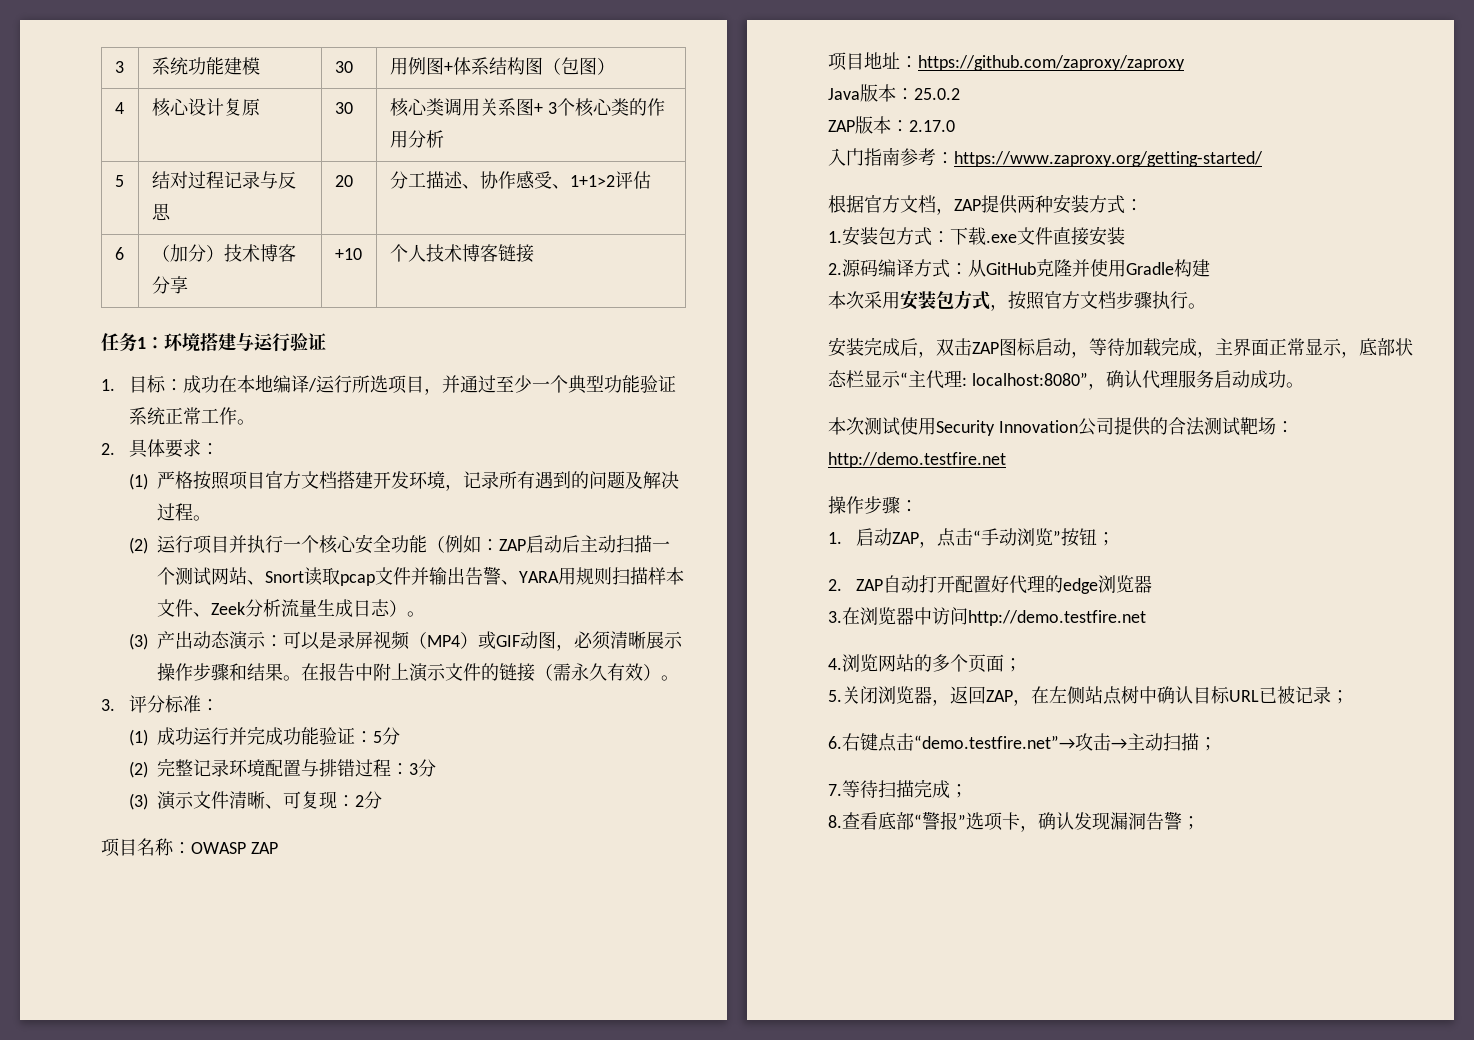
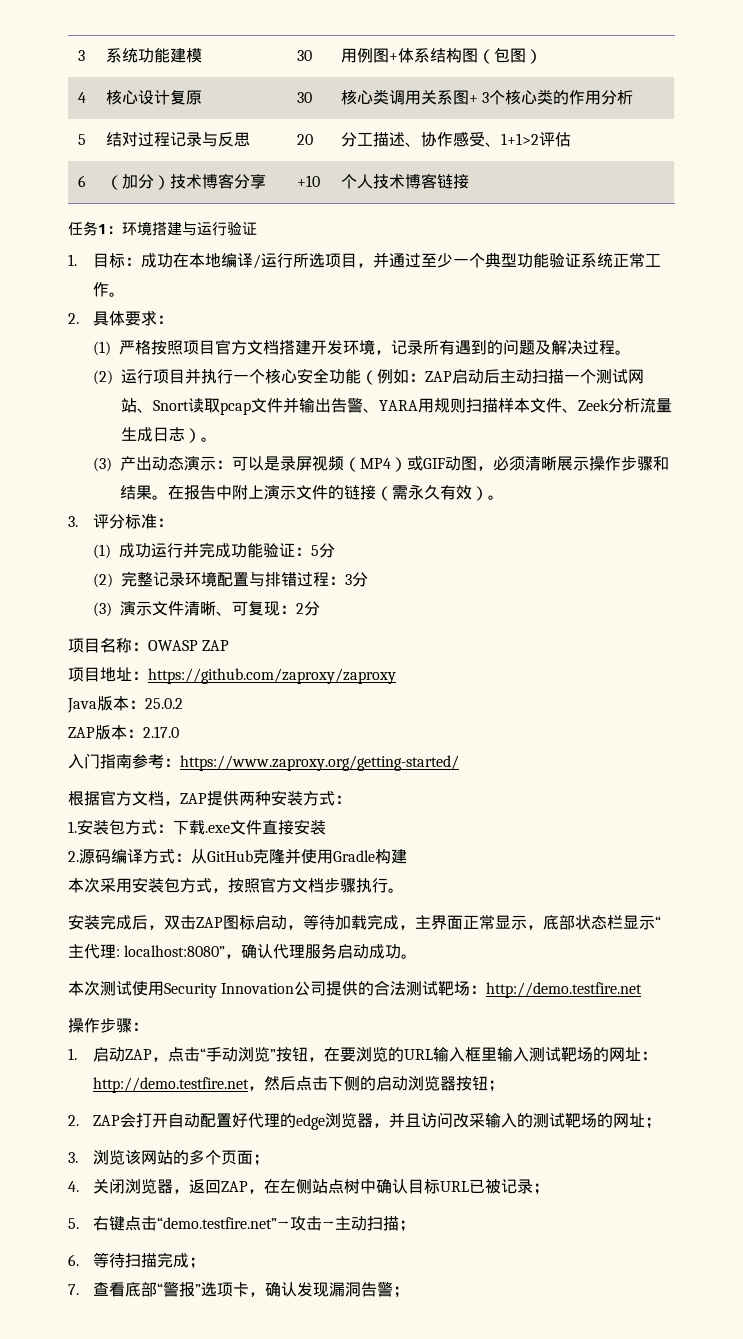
- 1.启动ZAP，点击“手动浏览”按钮；
+ 1.启动ZAP，点击“手动浏览”按钮，在要浏览的URL输入框里输入测试靶场的网址：http://demo.testfire.net，然后点击下侧的启动浏览器按钮；
- 2. ZAP自动打开配置好代理的edge浏览器
- 3.在浏览器中访问http://demo.testfire.net
- 4.浏览网站的多个页面；
+ 2. ZAP会打开自动配置好代理的edge浏览器，并且访问改采输入的测试靶场的网址；
+ 3.浏览该网站的多个页面；
- 5.关闭浏览器，返回ZAP，在左侧站点树中确认目标URL已被记录；
+ 4.关闭浏览器，返回ZAP，在左侧站点树中确认目标URL已被记录；
- 6.右键点击“demo.testfire.net”→攻击→主动扫描；
+ 5.右键点击“demo.testfire.net”→攻击→主动扫描；
- 7.等待扫描完成；
+ 6.等待扫描完成；
- 8.查看底部“警报”选项卡，确认发现漏洞告警；
+ 7.查看底部“警报”选项卡，确认发现漏洞告警；

